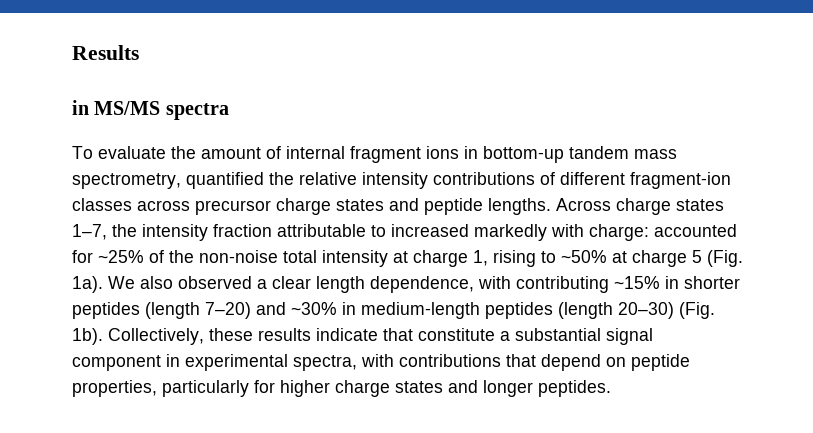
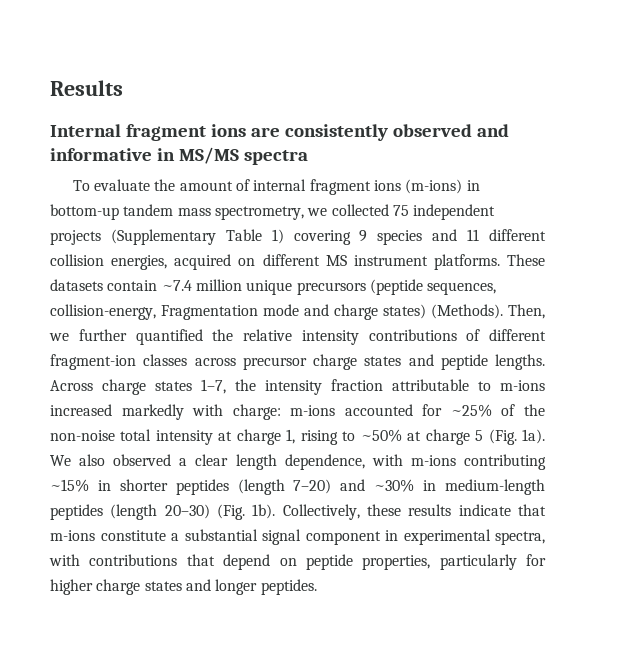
- in MS/MS spectra
+ Internal fragment ions are consistently observed and informative in MS/MS spectra
- To evaluate the amount of internal fragment ions in bottom-up tandem mass spectrometry, quantified the relative intensity contributions of different fragment-ion classes across precursor charge states and peptide lengths.
+ To evaluate the amount of internal fragment ions (m-ions) in bottom-up tandem mass spectrometry, we collected 75 independent projects (Supplementary Table 1) covering 9 species and 11 different collision energies, acquired on different MS instrument platforms. These datasets contain ~7.4 million unique precursors (peptide sequences, collision-energy, Fragmentation mode and charge states) (Methods). Then, we further quantified the relative intensity contributions of different fragment-ion classes across precursor charge states and peptide lengths.
- Across charge states 1–7, the intensity fraction attributable to increased markedly with charge: accounted for ~25% of the non-noise total intensity at charge 1, rising to ~50% at charge 5 (Fig. 1a).
+ Across charge states 1–7, the intensity fraction attributable to m-ions increased markedly with charge: m-ions accounted for ~25% of the non-noise total intensity at charge 1, rising to ~50% at charge 5 (Fig. 1a).
- We also observed a clear length dependence, with contributing ~15% in shorter peptides (length 7–20) and ~30% in medium-length peptides (length 20–30) (Fig. 1b).
+ We also observed a clear length dependence, with m-ions contributing ~15% in shorter peptides (length 7–20) and ~30% in medium-length peptides (length 20–30) (Fig. 1b).
- Collectively, these results indicate that constitute a substantial signal component in experimental spectra, with contributions that depend on peptide properties, particularly for higher charge states and longer peptides.
+ Collectively, these results indicate that m-ions constitute a substantial signal component in experimental spectra, with contributions that depend on peptide properties, particularly for higher charge states and longer peptides.

